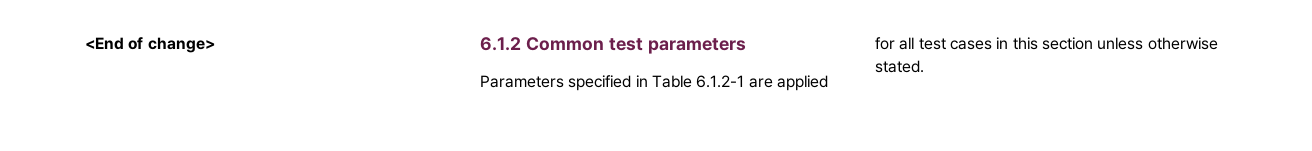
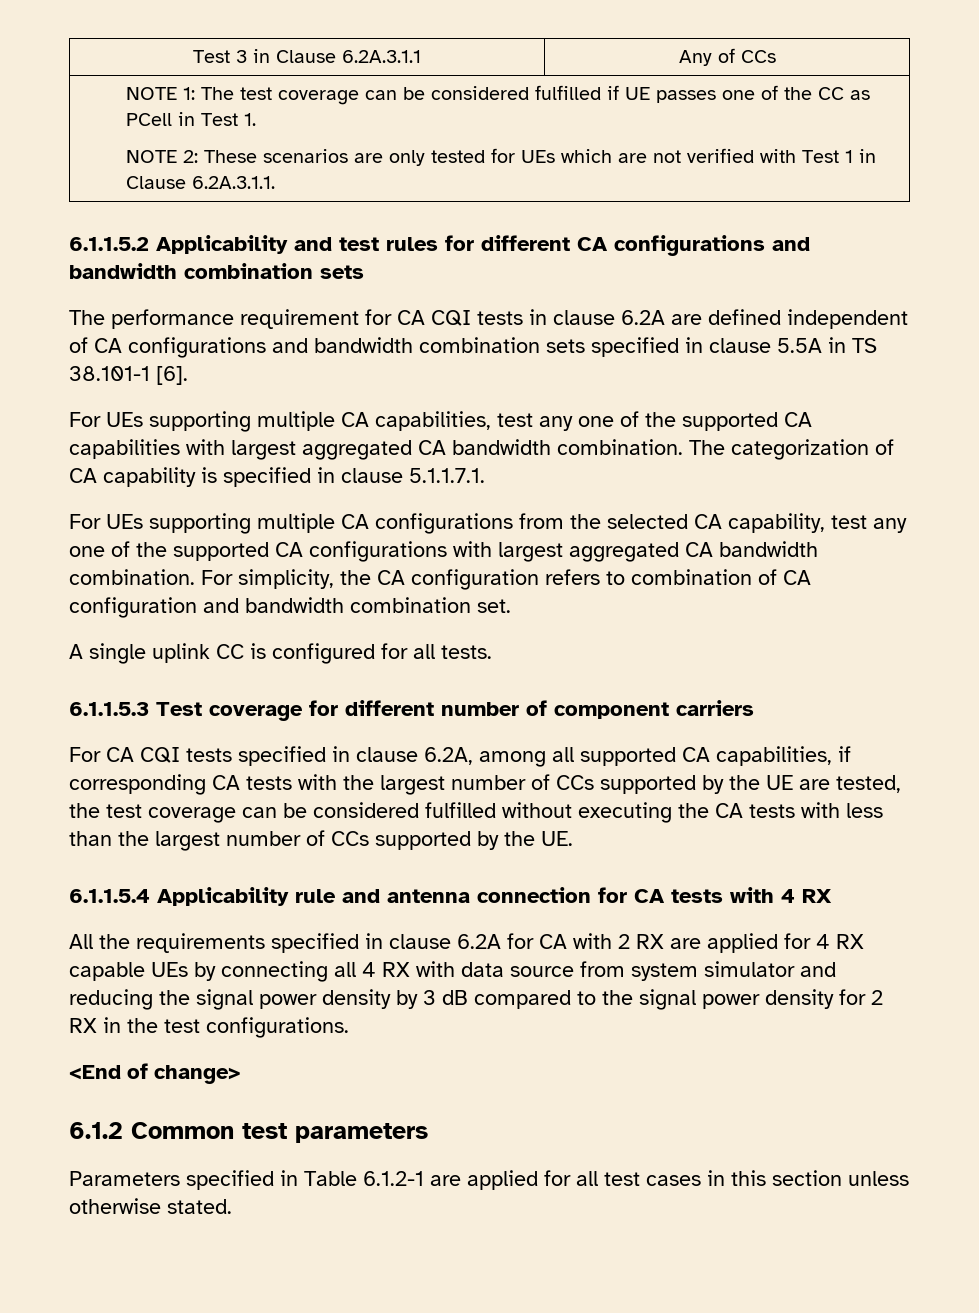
+ Test 3 in Clause 6.2A.3.1.1 | Any of CCs
+ NOTE 1: The test coverage can be considered fulfilled if UE passes one of the CC as PCell in Test 1.
+ NOTE 2: These scenarios are only tested for UEs which are not verified with Test 1 in Clause 6.2A.3.1.1.
+ 6.1.1.5.2 Applicability and test rules for different CA configurations and bandwidth combination sets
+ The performance requirement for CA CQI tests in clause 6.2A are defined independent of CA configurations and bandwidth combination sets specified in clause 5.5A in TS 38.101-1 [6].
+ For UEs supporting multiple CA capabilities, test any one of the supported CA capabilities with largest aggregated CA bandwidth combination. The categorization of CA capability is specified in clause 5.1.1.7.1.
+ For UEs supporting multiple CA configurations from the selected CA capability, test any one of the supported CA configurations with largest aggregated CA bandwidth combination. For simplicity, the CA configuration refers to combination of CA configuration and bandwidth combination set.
+ A single uplink CC is configured for all tests.
+ 6.1.1.5.3 Test coverage for different number of component carriers
+ For CA CQI tests specified in clause 6.2A, among all supported CA capabilities, if corresponding CA tests with the largest number of CCs supported by the UE are tested, the test coverage can be considered fulfilled without executing the CA tests with less than the largest number of CCs supported by the UE.
+ 6.1.1.5.4 Applicability rule and antenna connection for CA tests with 4 RX
+ All the requirements specified in clause 6.2A for CA with 2 RX are applied for 4 RX capable UEs by connecting all 4 RX with data source from system simulator and reducing the signal power density by 3 dB compared to the signal power density for 2 RX in the test configurations.

